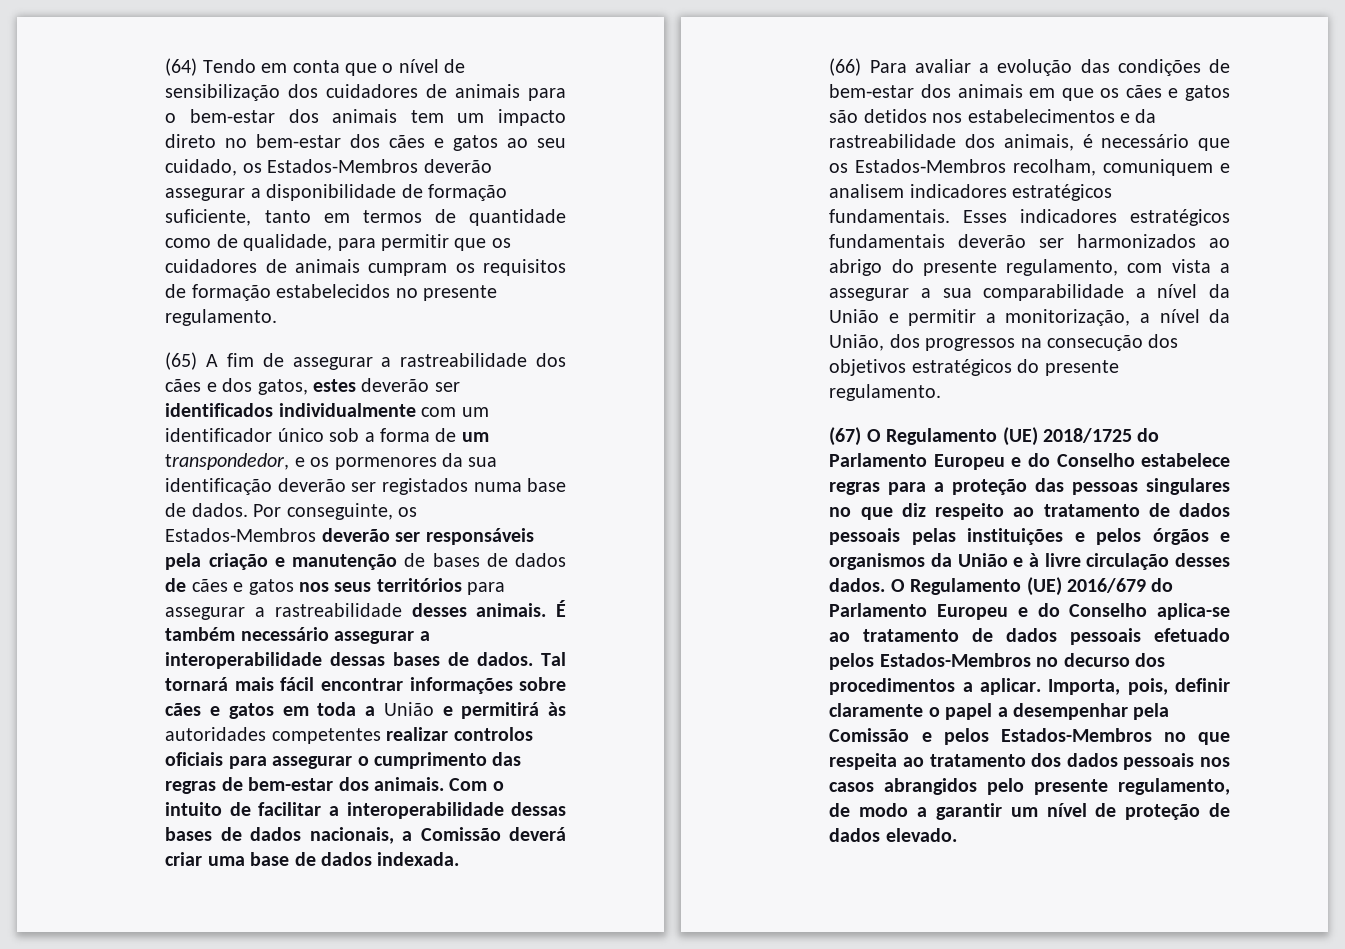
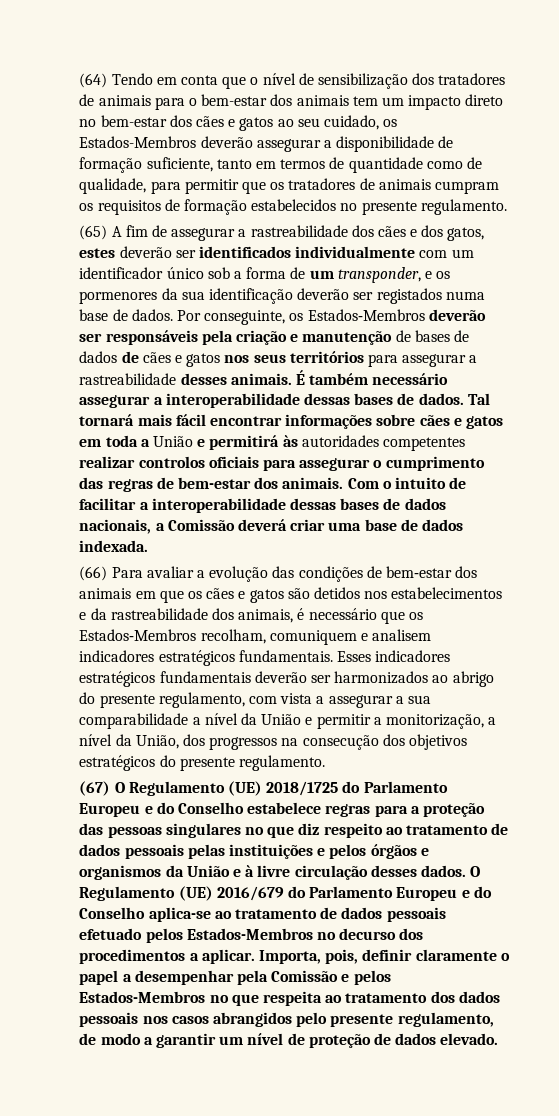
- (64) Tendo em conta que o nível de sensibilização dos cuidadores de animais para o bem-estar dos animais tem um impacto direto no bem-estar dos cães e gatos ao seu cuidado, os Estados-Membros deverão assegurar a disponibilidade de formação suficiente, tanto em termos de quantidade como de qualidade, para permitir que os cuidadores de animais cumpram os requisitos de formação estabelecidos no presente regulamento.
+ (64) Tendo em conta que o nível de sensibilização dos tratadores de animais para o bem-estar dos animais tem um impacto direto no bem-estar dos cães e gatos ao seu cuidado, os Estados-Membros deverão assegurar a disponibilidade de formação suficiente, tanto em termos de quantidade como de qualidade, para permitir que os tratadores de animais cumpram os requisitos de formação estabelecidos no presente regulamento.
- (65) A fim de assegurar a rastreabilidade dos cães e dos gatos, estes deverão ser identificados individualmente com um identificador único sob a forma de um transpondedor, e os pormenores da sua identificação deverão ser registados numa base de dados.
+ (65) A fim de assegurar a rastreabilidade dos cães e dos gatos, estes deverão ser identificados individualmente com um identificador único sob a forma de um transponder, e os pormenores da sua identificação deverão ser registados numa base de dados.

